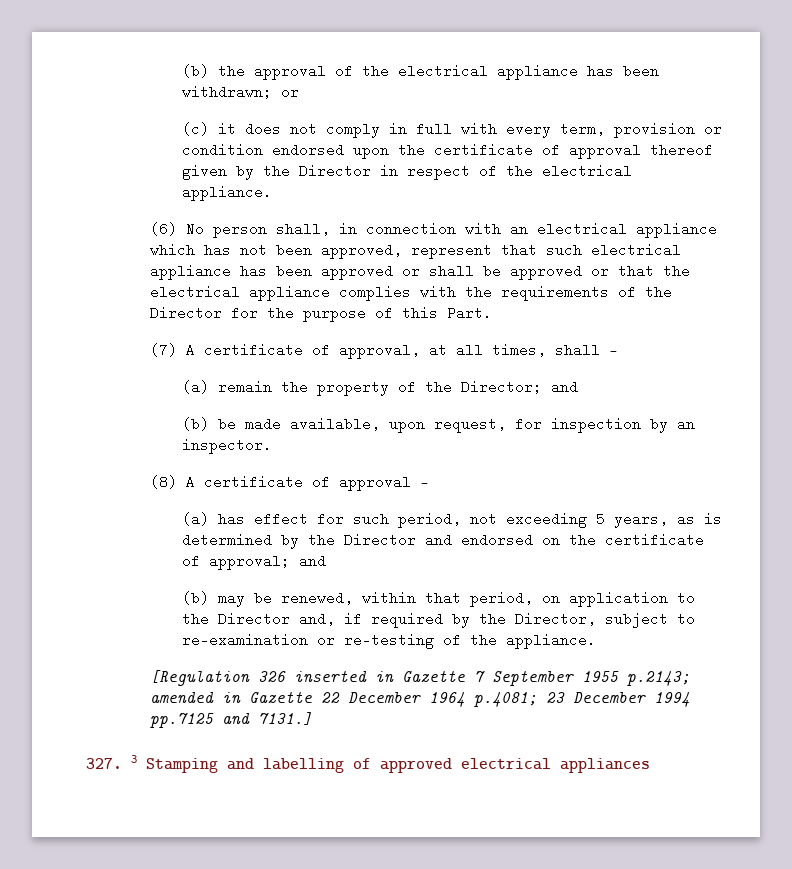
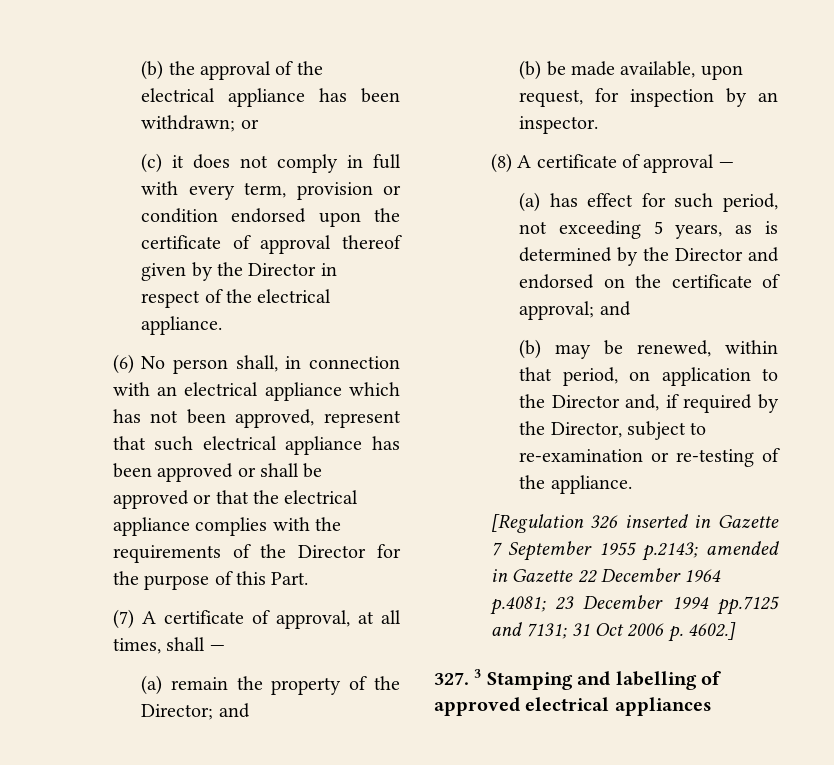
- [Regulation 326 inserted in Gazette 7 September 1955 p.2143; amended in Gazette 22 December 1964 p.4081; 23 December 1994 pp.7125 and 7131.]
+ [Regulation 326 inserted in Gazette 7 September 1955 p.2143; amended in Gazette 22 December 1964 p.4081; 23 December 1994 pp.7125 and 7131; 31 Oct 2006 p. 4602.]

